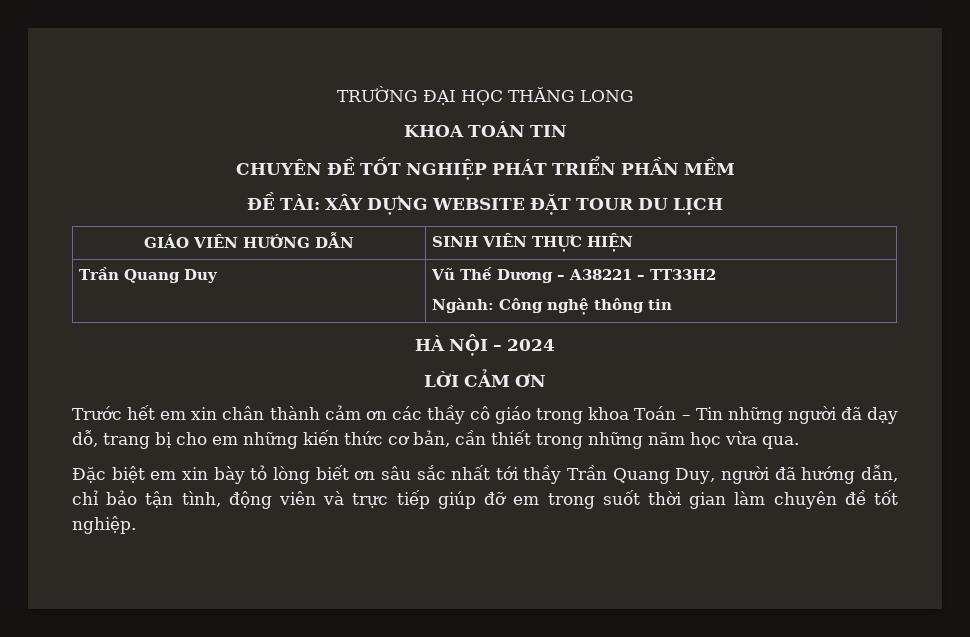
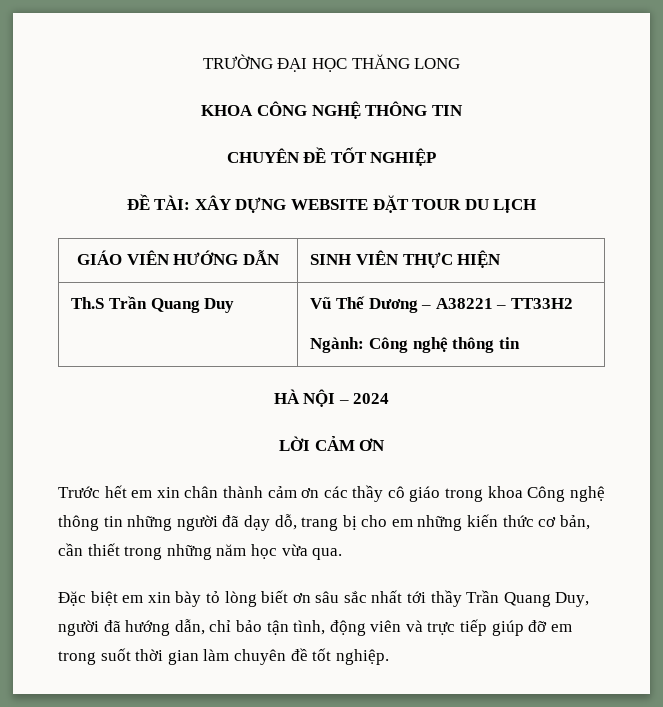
- KHOA TOÁN TIN
+ KHOA CÔNG NGHỆ THÔNG TIN
- CHUYÊN ĐỀ TỐT NGHIỆP PHÁT TRIỂN PHẦN MỀM
+ CHUYÊN ĐỀ TỐT NGHIỆP
- Trần Quang Duy | Vũ Thế Dương – A38221 – TT33H2
+ Th.S Trần Quang Duy | Vũ Thế Dương – A38221 – TT33H2
- Trước hết em xin chân thành cảm ơn các thầy cô giáo trong khoa Toán – Tin những người đã dạy dỗ, trang bị cho em những kiến thức cơ bản, cần thiết trong những năm học vừa qua.
+ Trước hết em xin chân thành cảm ơn các thầy cô giáo trong khoa Công nghệ thông tin những người đã dạy dỗ, trang bị cho em những kiến thức cơ bản, cần thiết trong những năm học vừa qua.

